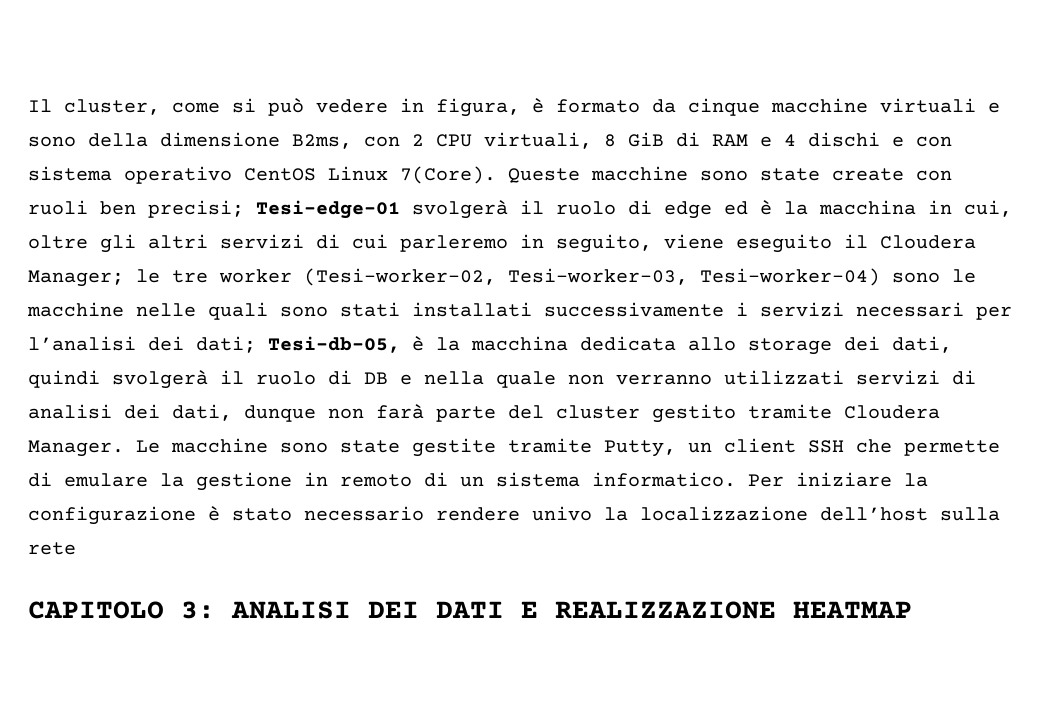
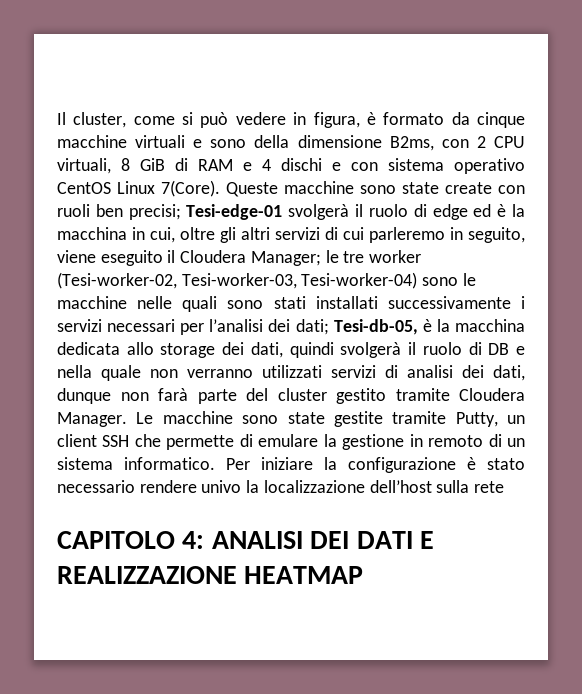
- CAPITOLO 3: ANALISI DEI DATI E REALIZZAZIONE HEATMAP
+ CAPITOLO 4: ANALISI DEI DATI E REALIZZAZIONE HEATMAP

